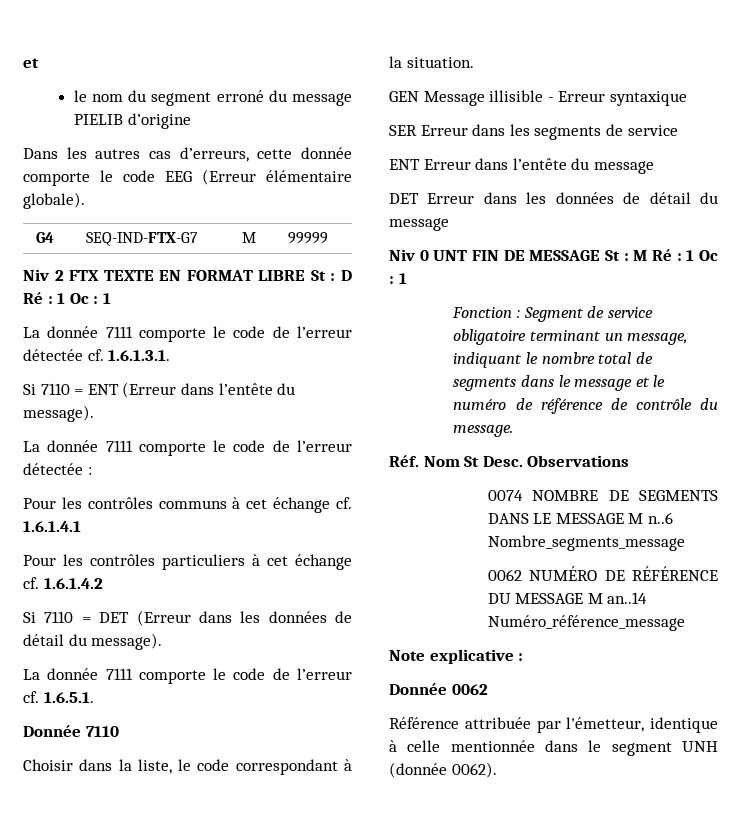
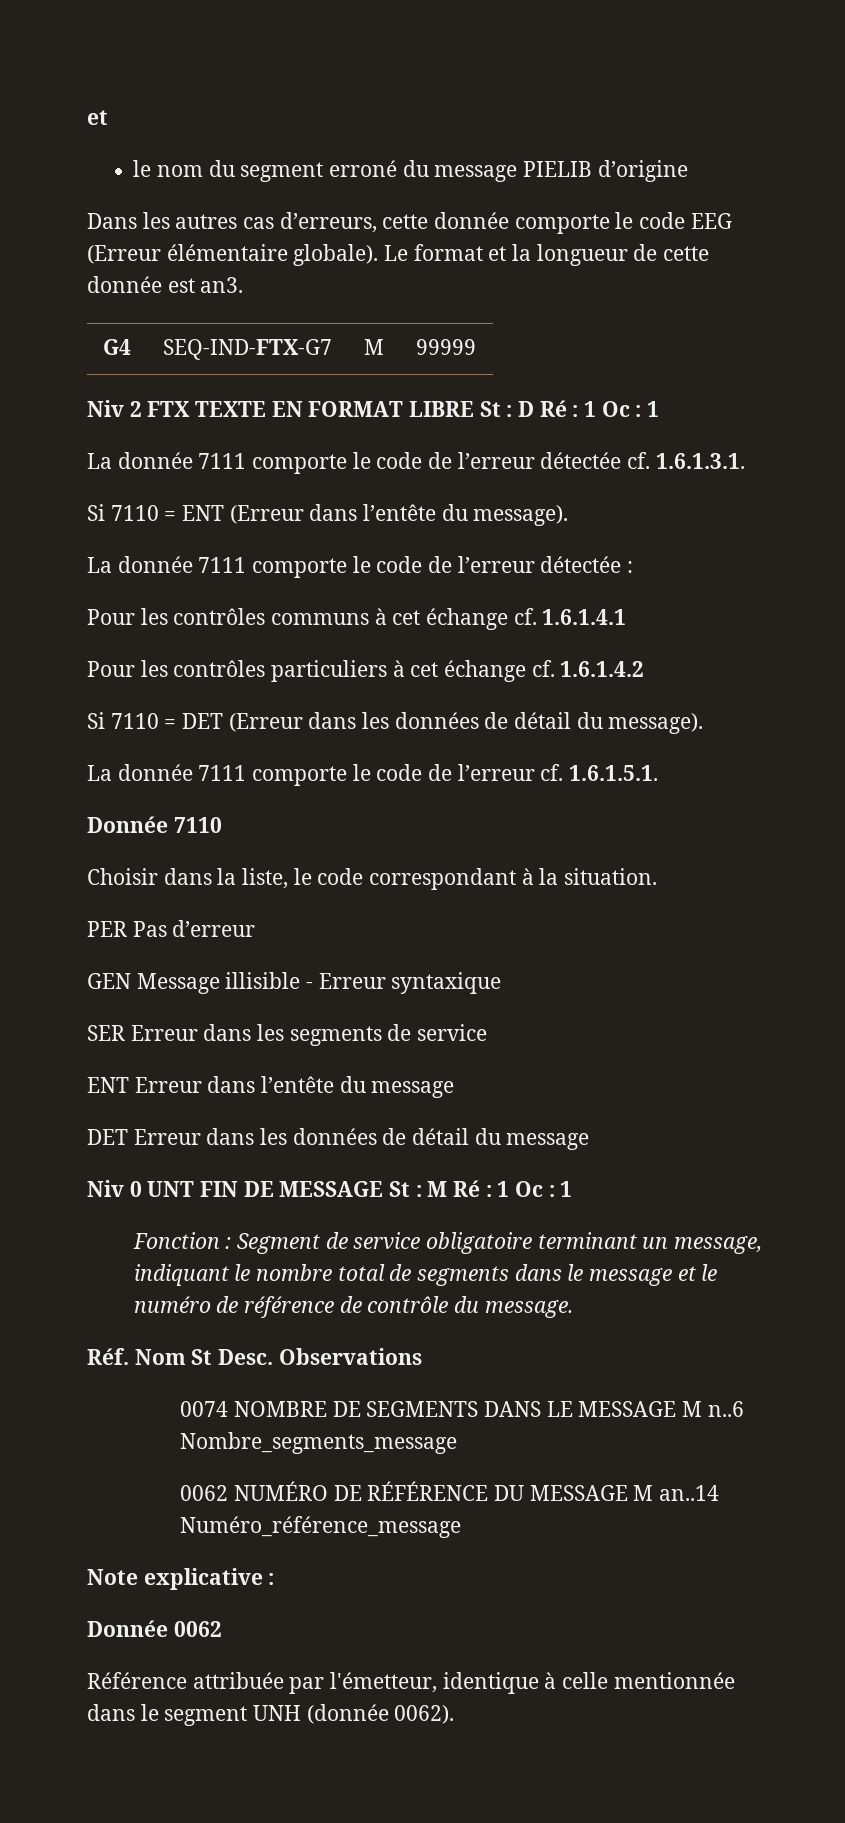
+ Le format et la longueur de cette donnée est an3.
- La donnée 7111 comporte le code de l’erreur cf. 1.6.5.1.
+ La donnée 7111 comporte le code de l’erreur cf. 1.6.1.5.1.
+ PER Pas d’erreur

